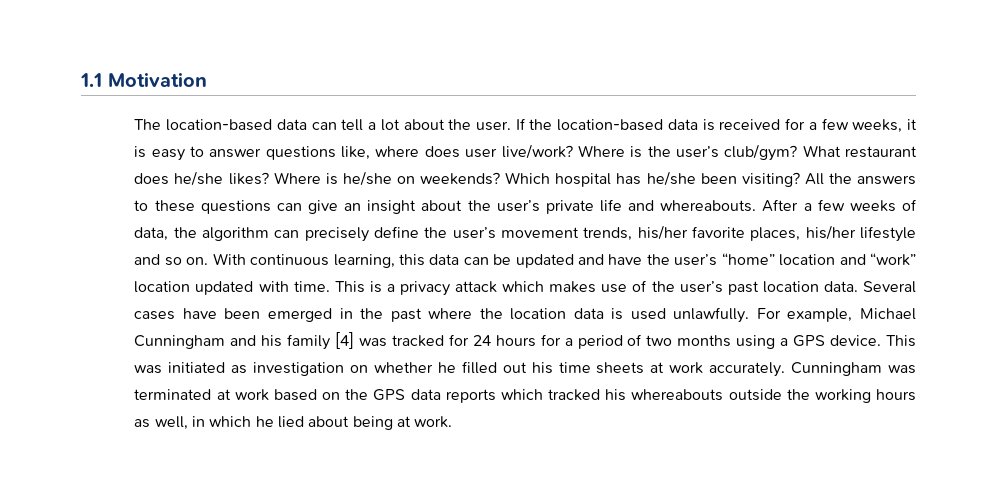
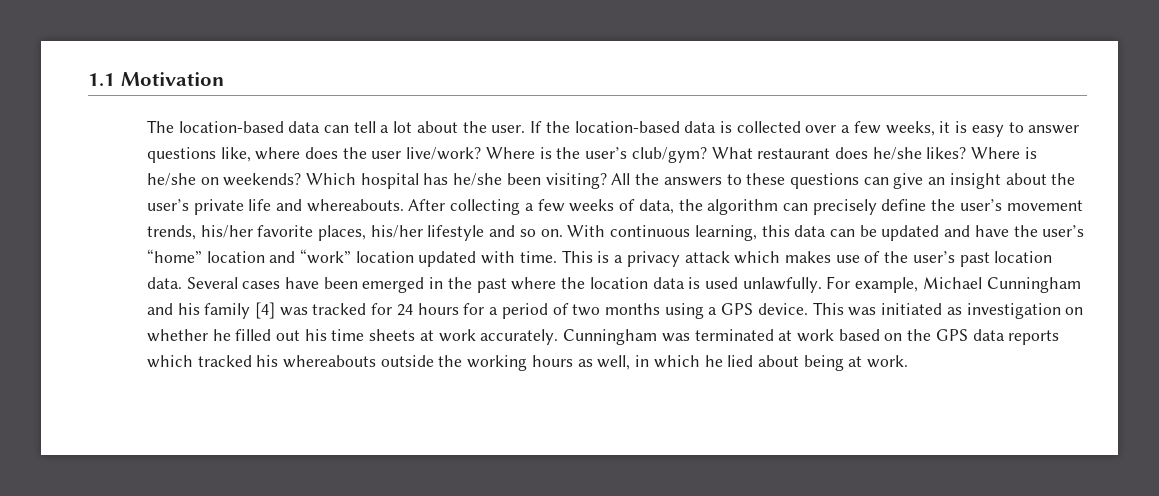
- If the location-based data is received for a few weeks, it is easy to answer questions like, where does user live/work?
+ If the location-based data is collected over a few weeks, it is easy to answer questions like, where does the user live/work?
- After a few weeks of data, the algorithm can precisely define the user’s movement trends, his/her favorite places, his/her lifestyle and so on.
+ After collecting a few weeks of data, the algorithm can precisely define the user’s movement trends, his/her favorite places, his/her lifestyle and so on.

